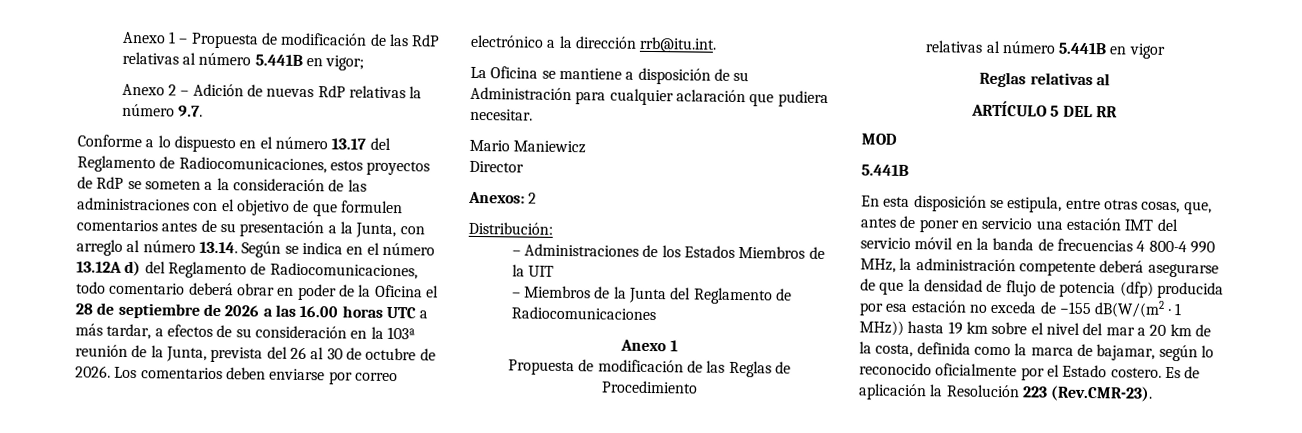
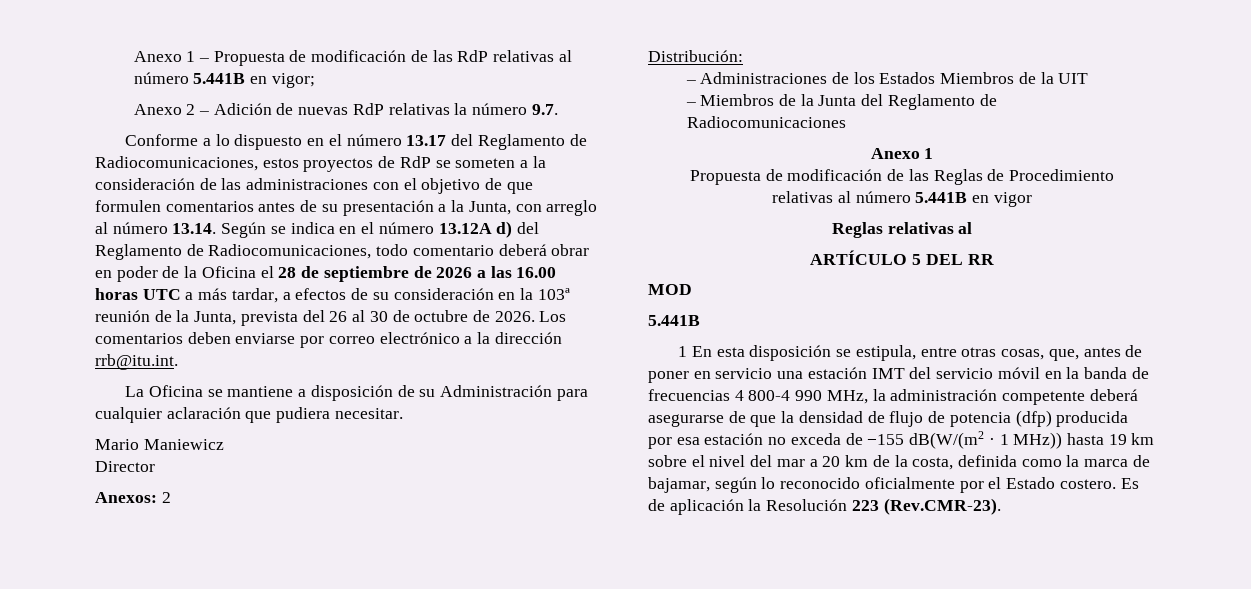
- En esta disposición se estipula, entre otras cosas, que, antes de poner en servicio una estación IMT del servicio móvil en la banda de frecuencias 4 800-4 990 MHz, la administración competente deberá asegurarse de que la densidad de flujo de potencia (dfp) producida por esa estación no exceda de −155 dB(W/(m2 · 1 MHz)) hasta 19 km sobre el nivel del mar a 20 km de la costa, definida como la marca de bajamar, según lo reconocido oficialmente por el Estado costero.
+ 1 En esta disposición se estipula, entre otras cosas, que, antes de poner en servicio una estación IMT del servicio móvil en la banda de frecuencias 4 800-4 990 MHz, la administración competente deberá asegurarse de que la densidad de flujo de potencia (dfp) producida por esa estación no exceda de −155 dB(W/(m2 · 1 MHz)) hasta 19 km sobre el nivel del mar a 20 km de la costa, definida como la marca de bajamar, según lo reconocido oficialmente por el Estado costero.

